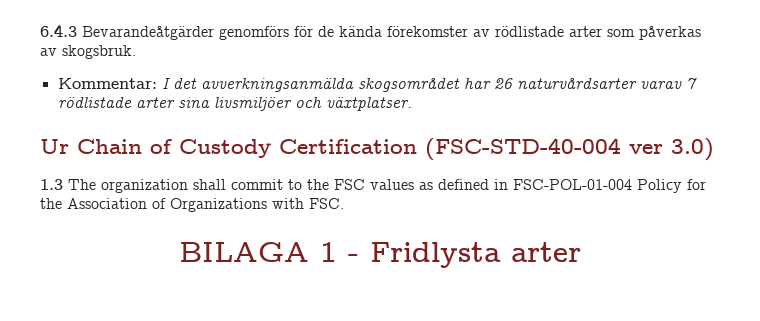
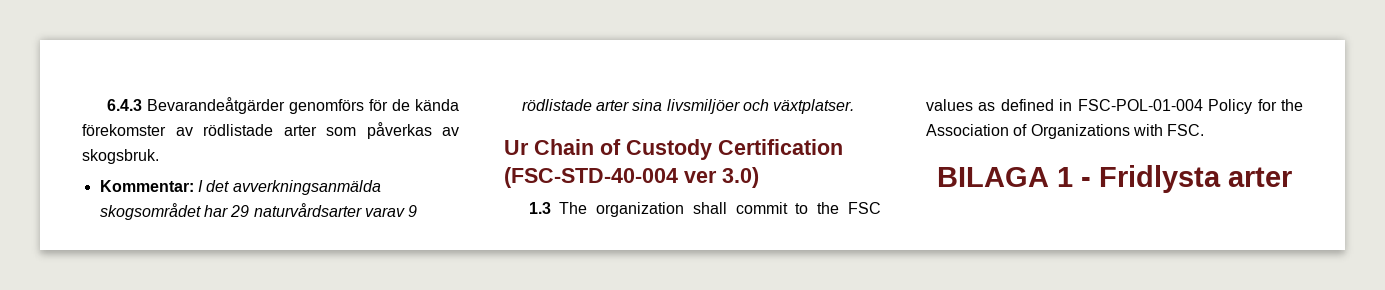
- Kommentar: I det avverkningsanmälda skogsområdet har 26 naturvårdsarter varav 7 rödlistade arter sina livsmiljöer och växtplatser.
+ Kommentar: I det avverkningsanmälda skogsområdet har 29 naturvårdsarter varav 9 rödlistade arter sina livsmiljöer och växtplatser.

